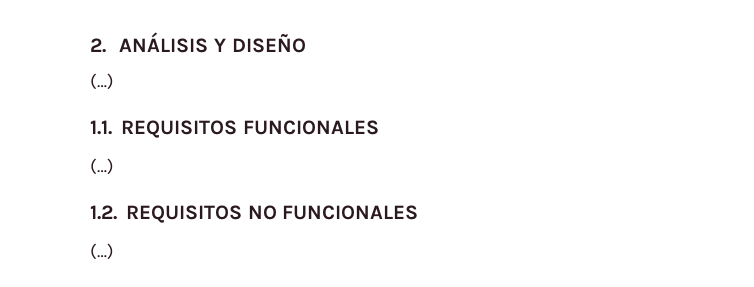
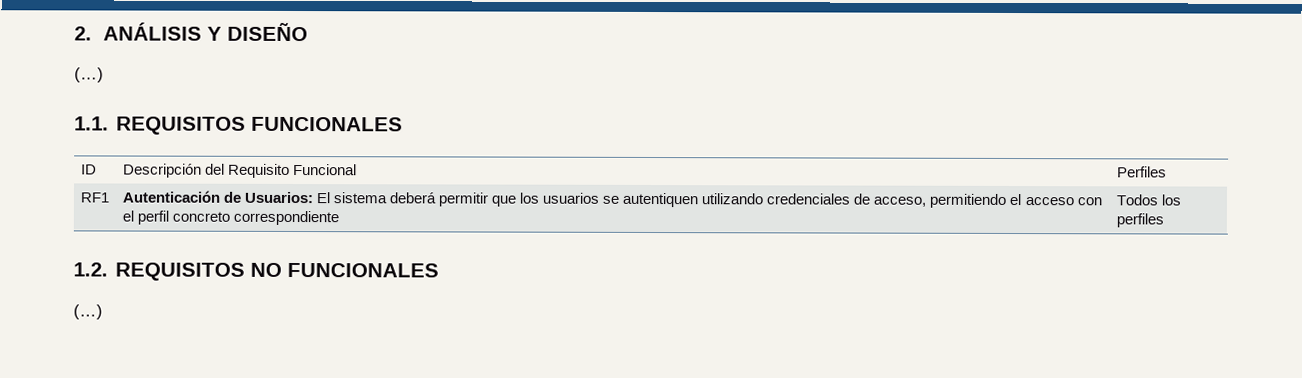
  1.1. REQUISITOS FUNCIONALES
- (…)
+ ID | Descripción del Requisito Funcional | Perfiles
+ RF1 | Autenticación de Usuarios: El sistema deberá permitir que los usuarios se autentiquen utilizando credenciales de acceso, permitiendo el acceso con el perfil concreto correspondiente | Todos los perfiles

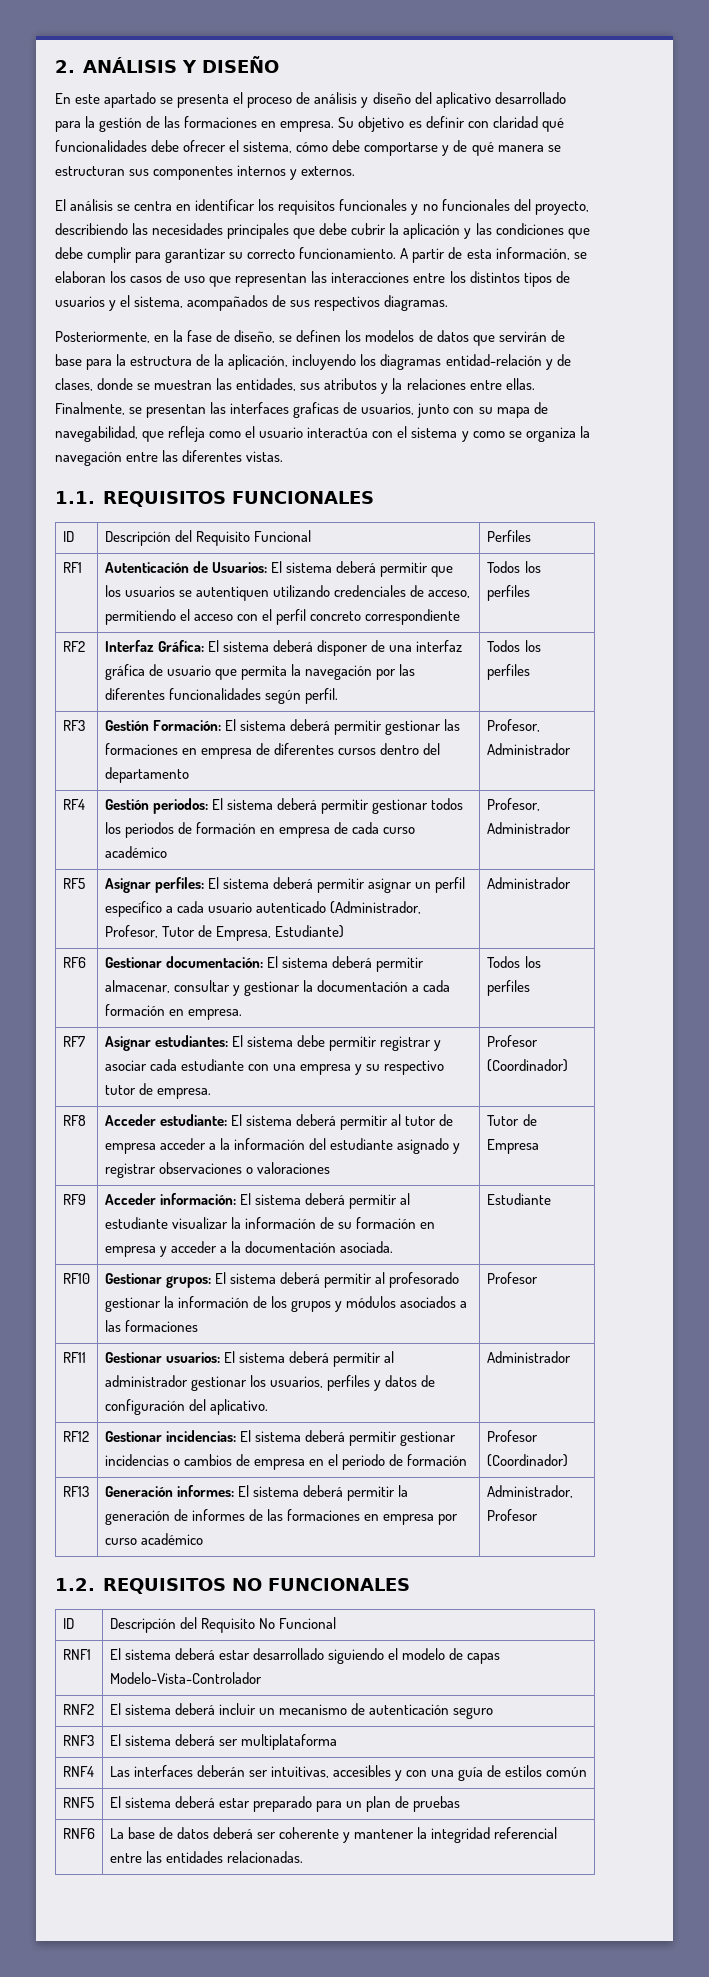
  2. ANÁLISIS Y DISEÑO
- (…)
+ En este apartado se presenta el proceso de análisis y diseño del aplicativo desarrollado para la gestión de las formaciones en empresa. Su objetivo es definir con claridad qué funcionalidades debe ofrecer el sistema, cómo debe comportarse y de qué manera se estructuran sus componentes internos y externos.
+ El análisis se centra en identificar los requisitos funcionales y no funcionales del proyecto, describiendo las necesidades principales que debe cubrir la aplicación y las condiciones que debe cumplir para garantizar su correcto funcionamiento. A partir de esta información, se elaboran los casos de uso que representan las interacciones entre los distintos tipos de usuarios y el sistema, acompañados de sus respectivos diagramas.
+ Posteriormente, en la fase de diseño, se definen los modelos de datos que servirán de base para la estructura de la aplicación, incluyendo los diagramas entidad-relación y de clases, donde se muestran las entidades, sus atributos y la relaciones entre ellas. Finalmente, se presentan las interfaces graficas de usuarios, junto con su mapa de navegabilidad, que refleja como el usuario interactúa con el sistema y como se organiza la navegación entre las diferentes vistas.
+ RF2 | Interfaz Gráfica: El sistema deberá disponer de una interfaz gráfica de usuario que permita la navegación por las diferentes funcionalidades según perfil. | Todos los perfiles
+ RF3 | Gestión Formación: El sistema deberá permitir gestionar las formaciones en empresa de diferentes cursos dentro del departamento | Profesor, Administrador
+ RF4 | Gestión periodos: El sistema deberá permitir gestionar todos los periodos de formación en empresa de cada curso académico | Profesor, Administrador
+ RF5 | Asignar perfiles: El sistema deberá permitir asignar un perfil específico a cada usuario autenticado (Administrador, Profesor, Tutor de Empresa, Estudiante) | Administrador
+ RF6 | Gestionar documentación: El sistema deberá permitir almacenar, consultar y gestionar la documentación a cada formación en empresa. | Todos los perfiles
+ RF7 | Asignar estudiantes: El sistema debe permitir registrar y asociar cada estudiante con una empresa y su respectivo tutor de empresa. | Profesor (Coordinador)
+ RF8 | Acceder estudiante: El sistema deberá permitir al tutor de empresa acceder a la información del estudiante asignado y registrar observaciones o valoraciones | Tutor de Empresa
+ RF9 | Acceder información: El sistema deberá permitir al estudiante visualizar la información de su formación en empresa y acceder a la documentación asociada. | Estudiante
+ RF10 | Gestionar grupos: El sistema deberá permitir al profesorado gestionar la información de los grupos y módulos asociados a las formaciones | Profesor
+ RF11 | Gestionar usuarios: El sistema deberá permitir al administrador gestionar los usuarios, perfiles y datos de configuración del aplicativo. | Administrador
+ RF12 | Gestionar incidencias: El sistema deberá permitir gestionar incidencias o cambios de empresa en el periodo de formación | Profesor (Coordinador)
+ RF13 | Generación informes: El sistema deberá permitir la generación de informes de las formaciones en empresa por curso académico | Administrador, Profesor
  1.2. REQUISITOS NO FUNCIONALES
- (…)
+ ID | Descripción del Requisito No Funcional
+ RNF1 | El sistema deberá estar desarrollado siguiendo el modelo de capas Modelo-Vista-Controlador
+ RNF2 | El sistema deberá incluir un mecanismo de autenticación seguro
+ RNF3 | El sistema deberá ser multiplataforma
+ RNF4 | Las interfaces deberán ser intuitivas, accesibles y con una guía de estilos común
+ RNF5 | El sistema deberá estar preparado para un plan de pruebas
+ RNF6 | La base de datos deberá ser coherente y mantener la integridad referencial entre las entidades relacionadas.

